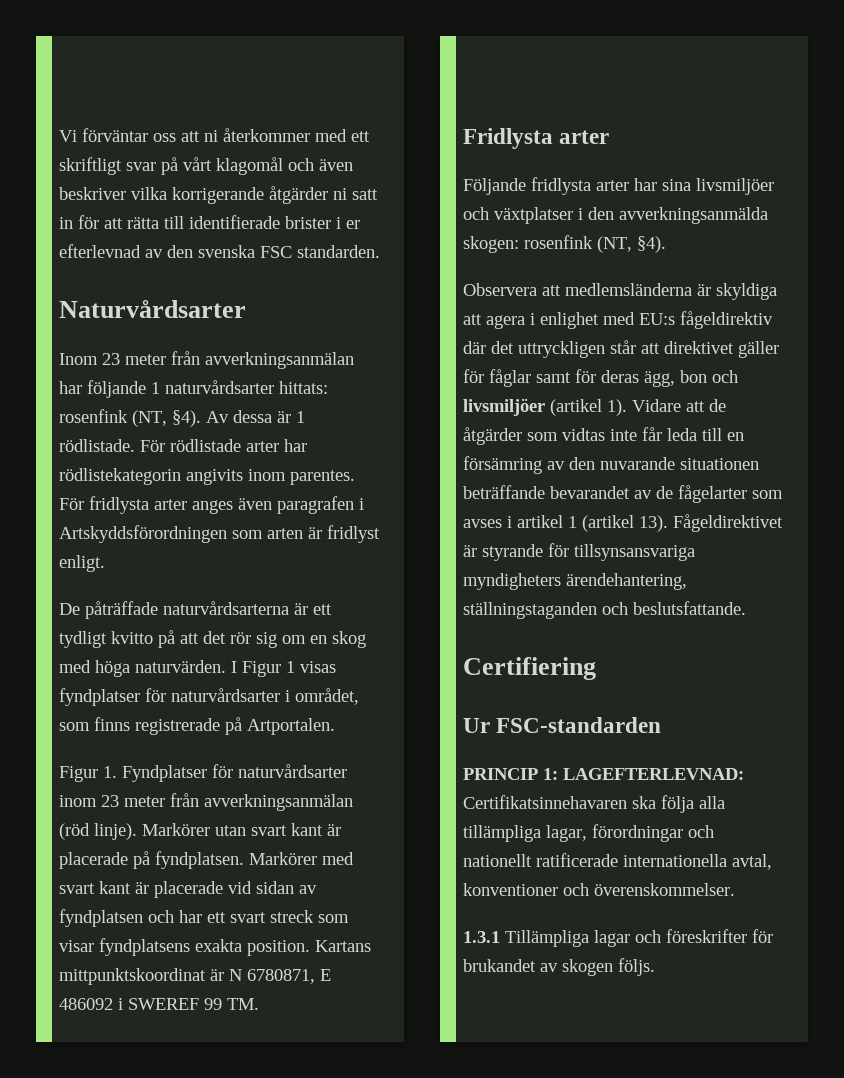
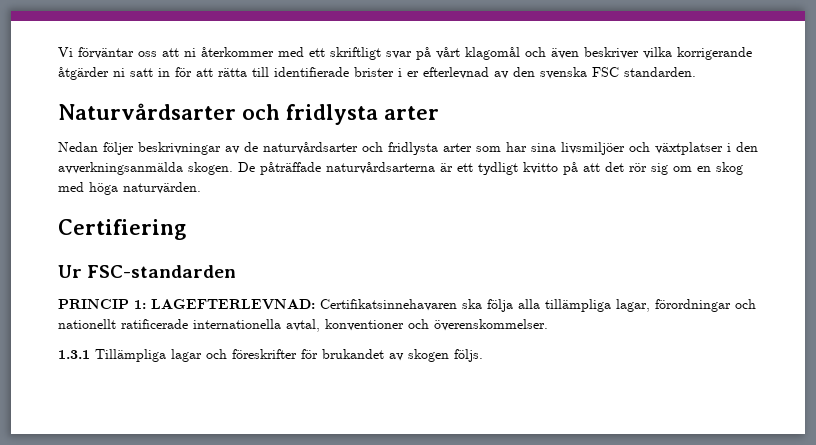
- Naturvårdsarter
- Inom 23 meter från avverkningsanmälan har följande 1 naturvårdsarter hittats: rosenfink (NT, §4). Av dessa är 1 rödlistade. För rödlistade arter har rödlistekategorin angivits inom parentes. För fridlysta arter anges även paragrafen i Artskyddsförordningen som arten är fridlyst enligt.
- De påträffade naturvårdsarterna är ett tydligt kvitto på att det rör sig om en skog med höga naturvärden. I Figur 1 visas fyndplatser för naturvårdsarter i området, som finns registrerade på Artportalen.
- Figur 1. Fyndplatser för naturvårdsarter inom 23 meter från avverkningsanmälan (röd linje). Markörer utan svart kant är placerade på fyndplatsen. Markörer med svart kant är placerade vid sidan av fyndplatsen och har ett svart streck som visar fyndplatsens exakta position. Kartans mittpunktskoordinat är N 6780871, E 486092 i SWEREF 99 TM.
- Fridlysta arter
- Följande fridlysta arter har sina livsmiljöer och växtplatser i den avverkningsanmälda skogen: rosenfink (NT, §4).
- Observera att medlemsländerna är skyldiga att agera i enlighet med EU:s fågeldirektiv där det uttryckligen står att direktivet gäller för fåglar samt för deras ägg, bon och livsmiljöer (artikel 1). Vidare att de åtgärder som vidtas inte får leda till en försämring av den nuvarande situationen beträffande bevarandet av de fågelarter som avses i artikel 1 (artikel 13). Fågeldirektivet är styrande för tillsynsansvariga myndigheters ärendehantering, ställningstaganden och beslutsfattande.
+ Naturvårdsarter och fridlysta arter
+ Nedan följer beskrivningar av de naturvårdsarter och fridlysta arter som har sina livsmiljöer och växtplatser i den avverkningsanmälda skogen. De påträffade naturvårdsarterna är ett tydligt kvitto på att det rör sig om en skog med höga naturvärden.

